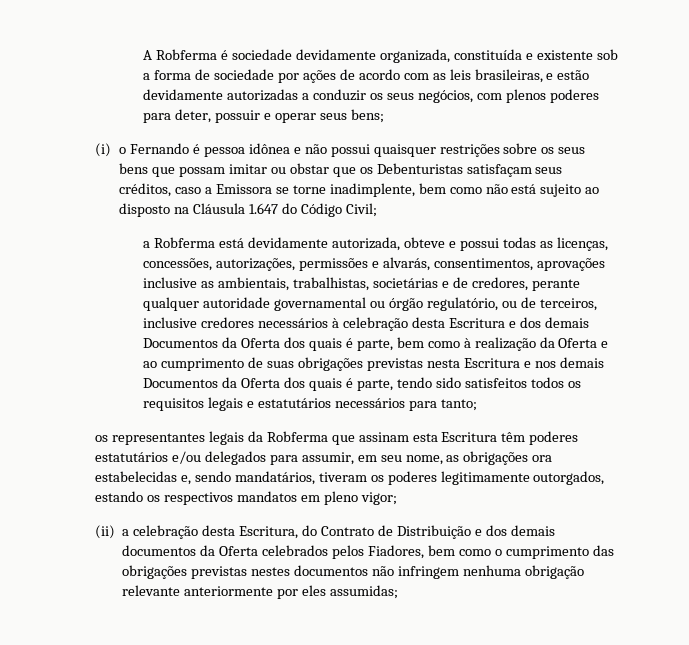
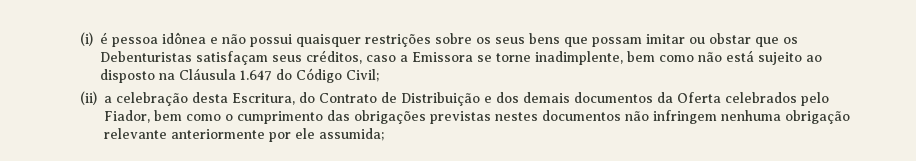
- A Robferma é sociedade devidamente organizada, constituída e existente sob a forma de sociedade por ações de acordo com as leis brasileiras, e estão devidamente autorizadas a conduzir os seus negócios, com plenos poderes para deter, possuir e operar seus bens;
- (i) o Fernando é pessoa idônea e não possui quaisquer restrições sobre os seus bens que possam imitar ou obstar que os Debenturistas satisfaçam seus créditos, caso a Emissora se torne inadimplente, bem como não está sujeito ao disposto na Cláusula 1.647 do Código Civil;
+ (i) é pessoa idônea e não possui quaisquer restrições sobre os seus bens que possam imitar ou obstar que os Debenturistas satisfaçam seus créditos, caso a Emissora se torne inadimplente, bem como não está sujeito ao disposto na Cláusula 1.647 do Código Civil;
- a Robferma está devidamente autorizada, obteve e possui todas as licenças, concessões, autorizações, permissões e alvarás, consentimentos, aprovações inclusive as ambientais, trabalhistas, societárias e de credores, perante qualquer autoridade governamental ou órgão regulatório, ou de terceiros, inclusive credores necessários à celebração desta Escritura e dos demais Documentos da Oferta dos quais é parte, bem como à realização da Oferta e ao cumprimento de suas obrigações previstas nesta Escritura e nos demais Documentos da Oferta dos quais é parte, tendo sido satisfeitos todos os requisitos legais e estatutários necessários para tanto;
- os representantes legais da Robferma que assinam esta Escritura têm poderes estatutários e/ou delegados para assumir, em seu nome, as obrigações ora estabelecidas e, sendo mandatários, tiveram os poderes legitimamente outorgados, estando os respectivos mandatos em pleno vigor;
- (ii) a celebração desta Escritura, do Contrato de Distribuição e dos demais documentos da Oferta celebrados pelos Fiadores, bem como o cumprimento das obrigações previstas nestes documentos não infringem nenhuma obrigação relevante anteriormente por eles assumidas;
+ (ii) a celebração desta Escritura, do Contrato de Distribuição e dos demais documentos da Oferta celebrados pelo Fiador, bem como o cumprimento das obrigações previstas nestes documentos não infringem nenhuma obrigação relevante anteriormente por ele assumida;

